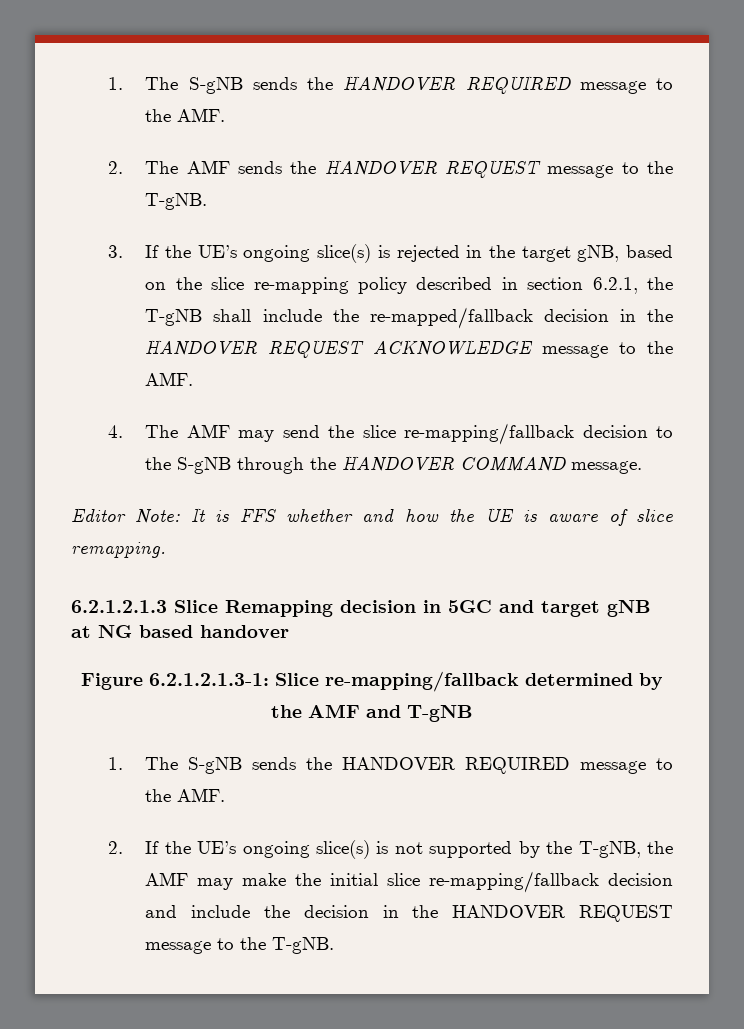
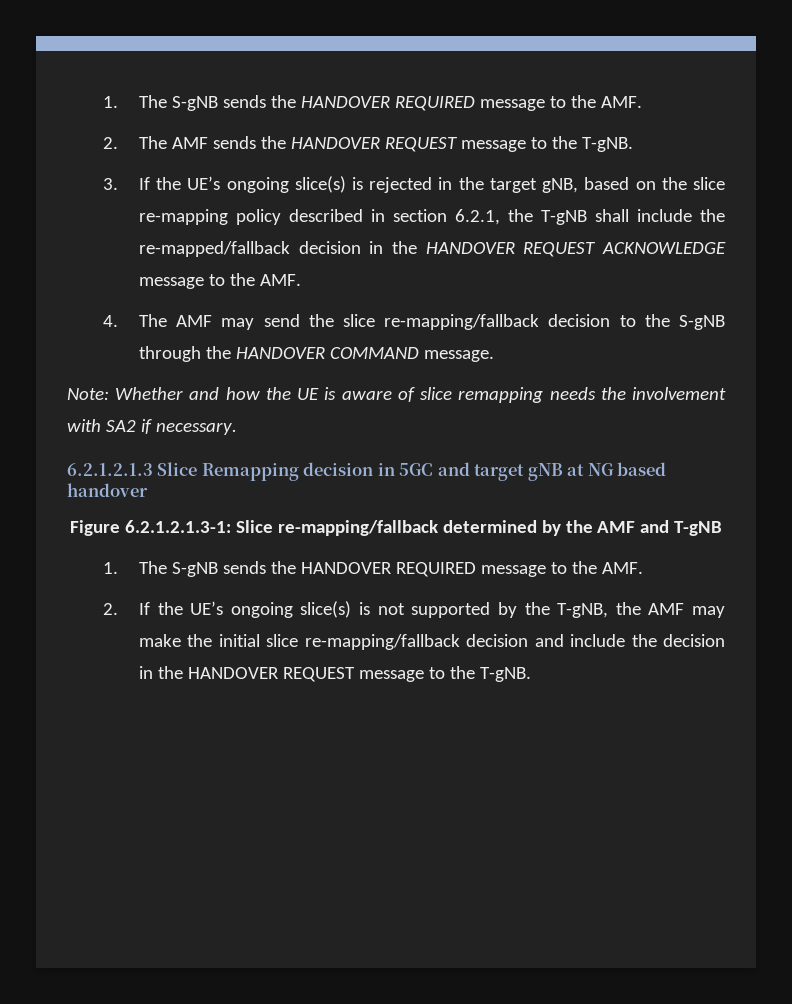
- Editor Note: It is FFS whether and how the UE is aware of slice remapping.
+ Note: Whether and how the UE is aware of slice remapping needs the involvement with SA2 if necessary.

